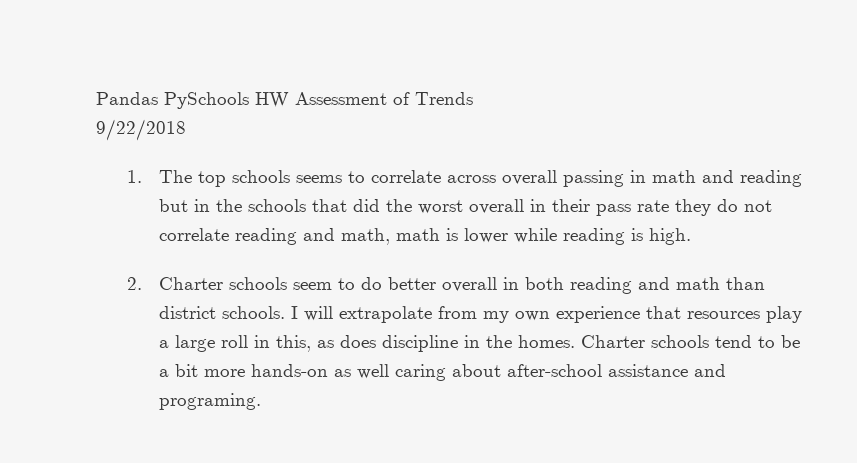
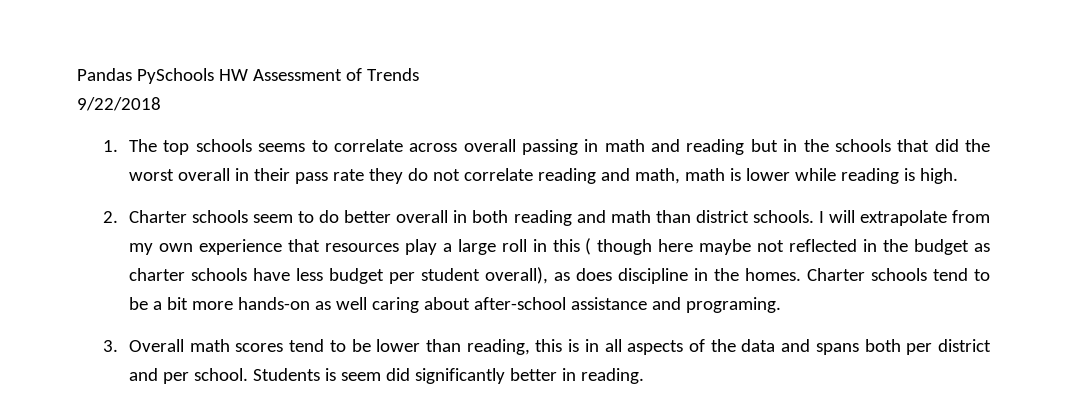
- I will extrapolate from my own experience that resources play a large roll in this, as does discipline in the homes.
+ I will extrapolate from my own experience that resources play a large roll in this ( though here maybe not reflected in the budget as charter schools have less budget per student overall), as does discipline in the homes.
+ 3. Overall math scores tend to be lower than reading, this is in all aspects of the data and spans both per district and per school. Students is seem did significantly better in reading.

